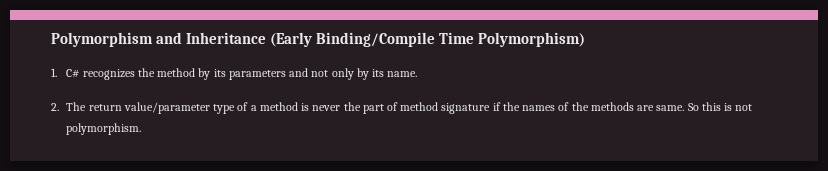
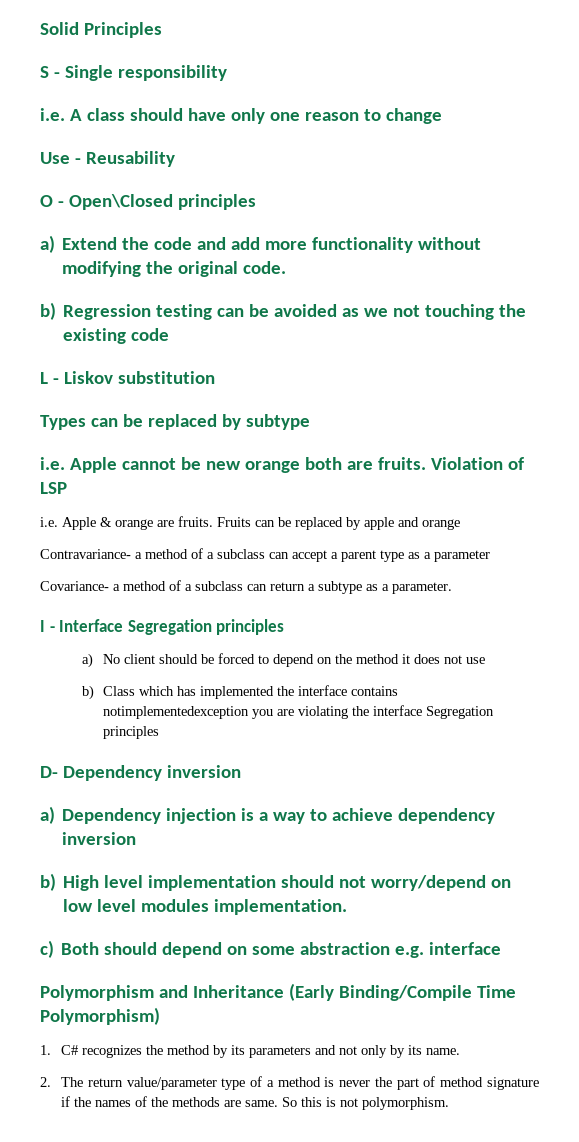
+ Solid Principles
+ S - Single responsibility
+ i.e. A class should have only one reason to change
+ Use - Reusability
+ O - Open\Closed principles
+ a) Extend the code and add more functionality without modifying the original code.
+ b) Regression testing can be avoided as we not touching the existing code
+ L - Liskov substitution
+ Types can be replaced by subtype
+ i.e. Apple cannot be new orange both are fruits. Violation of LSP
+ i.e. Apple & orange are fruits. Fruits can be replaced by apple and orange
+ Contravariance- a method of a subclass can accept a parent type as a parameter
+ Covariance- a method of a subclass can return a subtype as a parameter.
+ I - Interface Segregation principles
+ a) No client should be forced to depend on the method it does not use
+ b) Class which has implemented the interface contains notimplementedexception you are violating the interface Segregation principles
+ D- Dependency inversion
+ a) Dependency injection is a way to achieve dependency inversion
+ b) High level implementation should not worry/depend on low level modules implementation.
+ c) Both should depend on some abstraction e.g. interface

